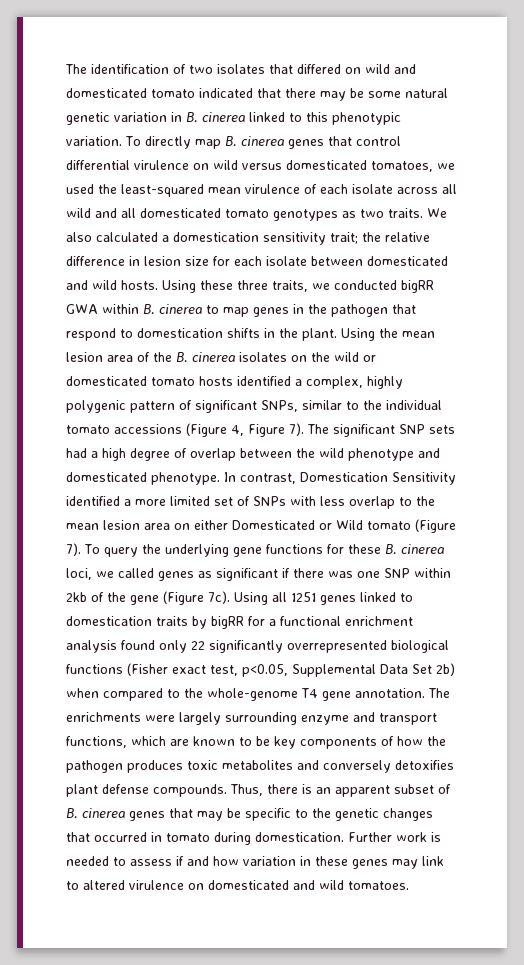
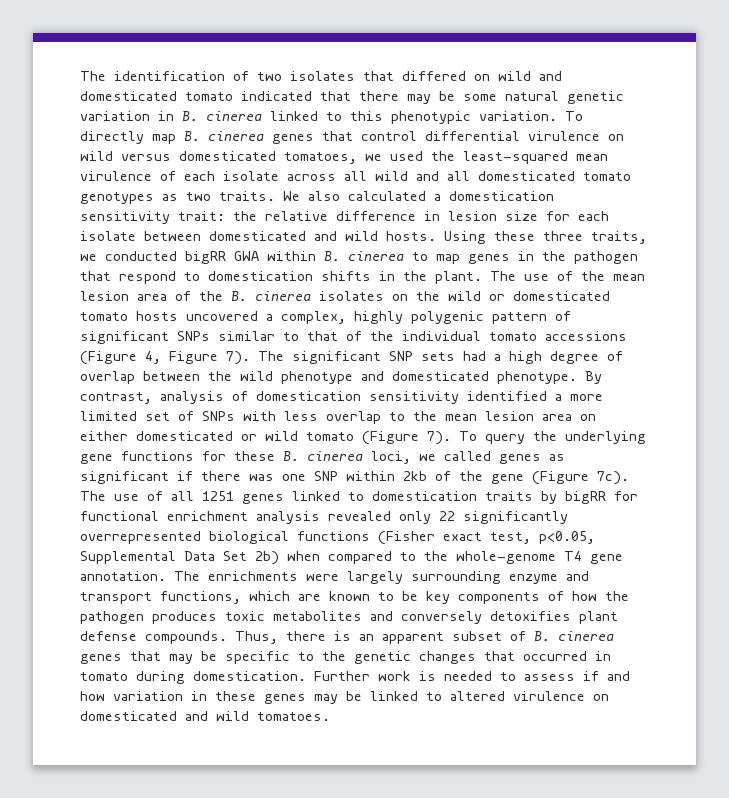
- We also calculated a domestication sensitivity trait; the relative difference in lesion size for each isolate between domesticated and wild hosts.
+ We also calculated a domestication sensitivity trait: the relative difference in lesion size for each isolate between domesticated and wild hosts.
- Using the mean lesion area of the B. cinerea isolates on the wild or domesticated tomato hosts identified a complex, highly polygenic pattern of significant SNPs, similar to the individual tomato accessions (Figure 4, Figure 7).
+ The use of the mean lesion area of the B. cinerea isolates on the wild or domesticated tomato hosts uncovered a complex, highly polygenic pattern of significant SNPs similar to that of the individual tomato accessions (Figure 4, Figure 7).
- In contrast, Domestication Sensitivity identified a more limited set of SNPs with less overlap to the mean lesion area on either Domesticated or Wild tomato (Figure 7).
+ By contrast, analysis of domestication sensitivity identified a more limited set of SNPs with less overlap to the mean lesion area on either domesticated or wild tomato (Figure 7).
- Using all 1251 genes linked to domestication traits by bigRR for a functional enrichment analysis found only 22 significantly overrepresented biological functions (Fisher exact test, p<0.05, Supplemental Data Set 2b) when compared to the whole-genome T4 gene annotation.
+ The use of all 1251 genes linked to domestication traits by bigRR for functional enrichment analysis revealed only 22 significantly overrepresented biological functions (Fisher exact test, p<0.05, Supplemental Data Set 2b) when compared to the whole-genome T4 gene annotation.
- Further work is needed to assess if and how variation in these genes may link to altered virulence on domesticated and wild tomatoes.
+ Further work is needed to assess if and how variation in these genes may be linked to altered virulence on domesticated and wild tomatoes.

